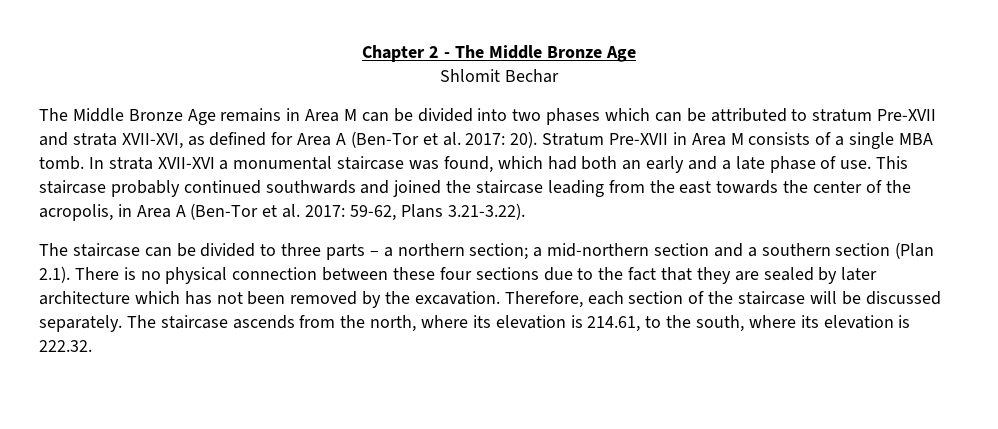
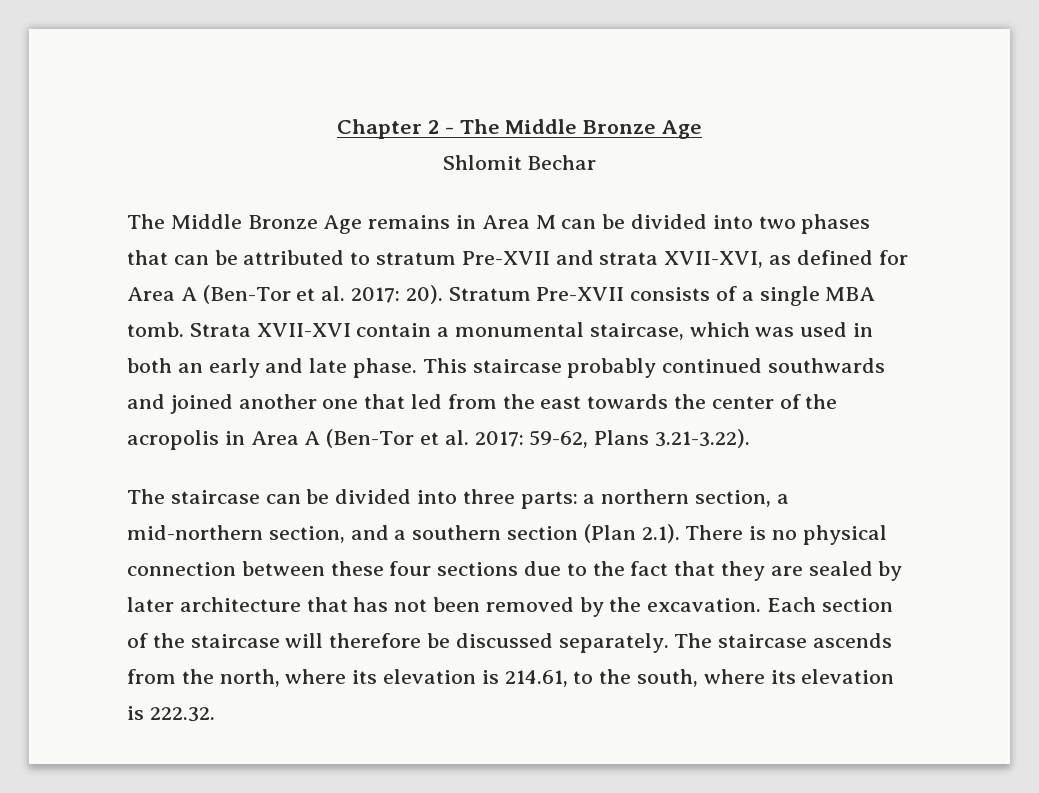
- The Middle Bronze Age remains in Area M can be divided into two phases which can be attributed to stratum Pre-XVII and strata XVII-XVI, as defined for Area A (Ben-Tor et al. 2017: 20).
+ The Middle Bronze Age remains in Area M can be divided into two phases that can be attributed to stratum Pre-XVII and strata XVII-XVI, as defined for Area A (Ben-Tor et al. 2017: 20).
- Stratum Pre-XVII in Area M consists of a single MBA tomb.
+ Stratum Pre-XVII consists of a single MBA tomb.
- In strata XVII-XVI a monumental staircase was found, which had both an early and a late phase of use.
+ Strata XVII-XVI contain a monumental staircase, which was used in both an early and late phase.
- This staircase probably continued southwards and joined the staircase leading from the east towards the center of the acropolis, in Area A (Ben-Tor et al. 2017: 59-62, Plans 3.21-3.22).
+ This staircase probably continued southwards and joined another one that led from the east towards the center of the acropolis in Area A (Ben-Tor et al. 2017: 59-62, Plans 3.21-3.22).
- The staircase can be divided to three parts – a northern section; a mid-northern section and a southern section (Plan 2.1). There is no physical connection between these four sections due to the fact that they are sealed by later architecture which has not been removed by the excavation.
+ The staircase can be divided into three parts: a northern section, a mid-northern section, and a southern section (Plan 2.1). There is no physical connection between these four sections due to the fact that they are sealed by later architecture that has not been removed by the excavation.
- Therefore, each section of the staircase will be discussed separately.
+ Each section of the staircase will therefore be discussed separately.

